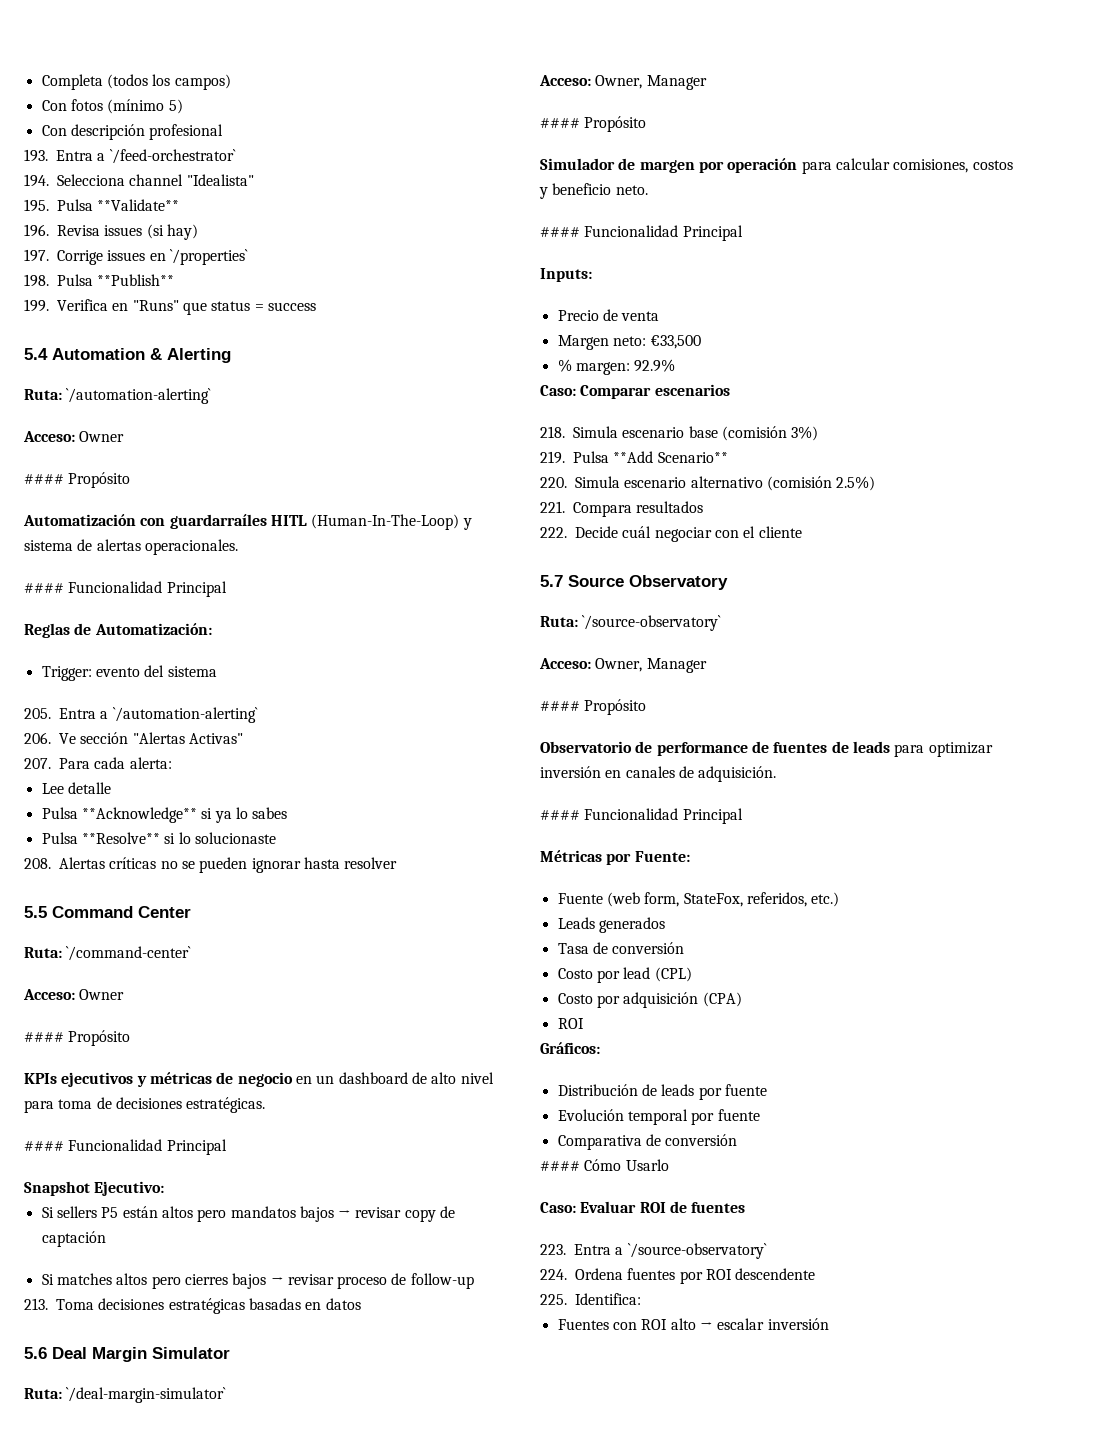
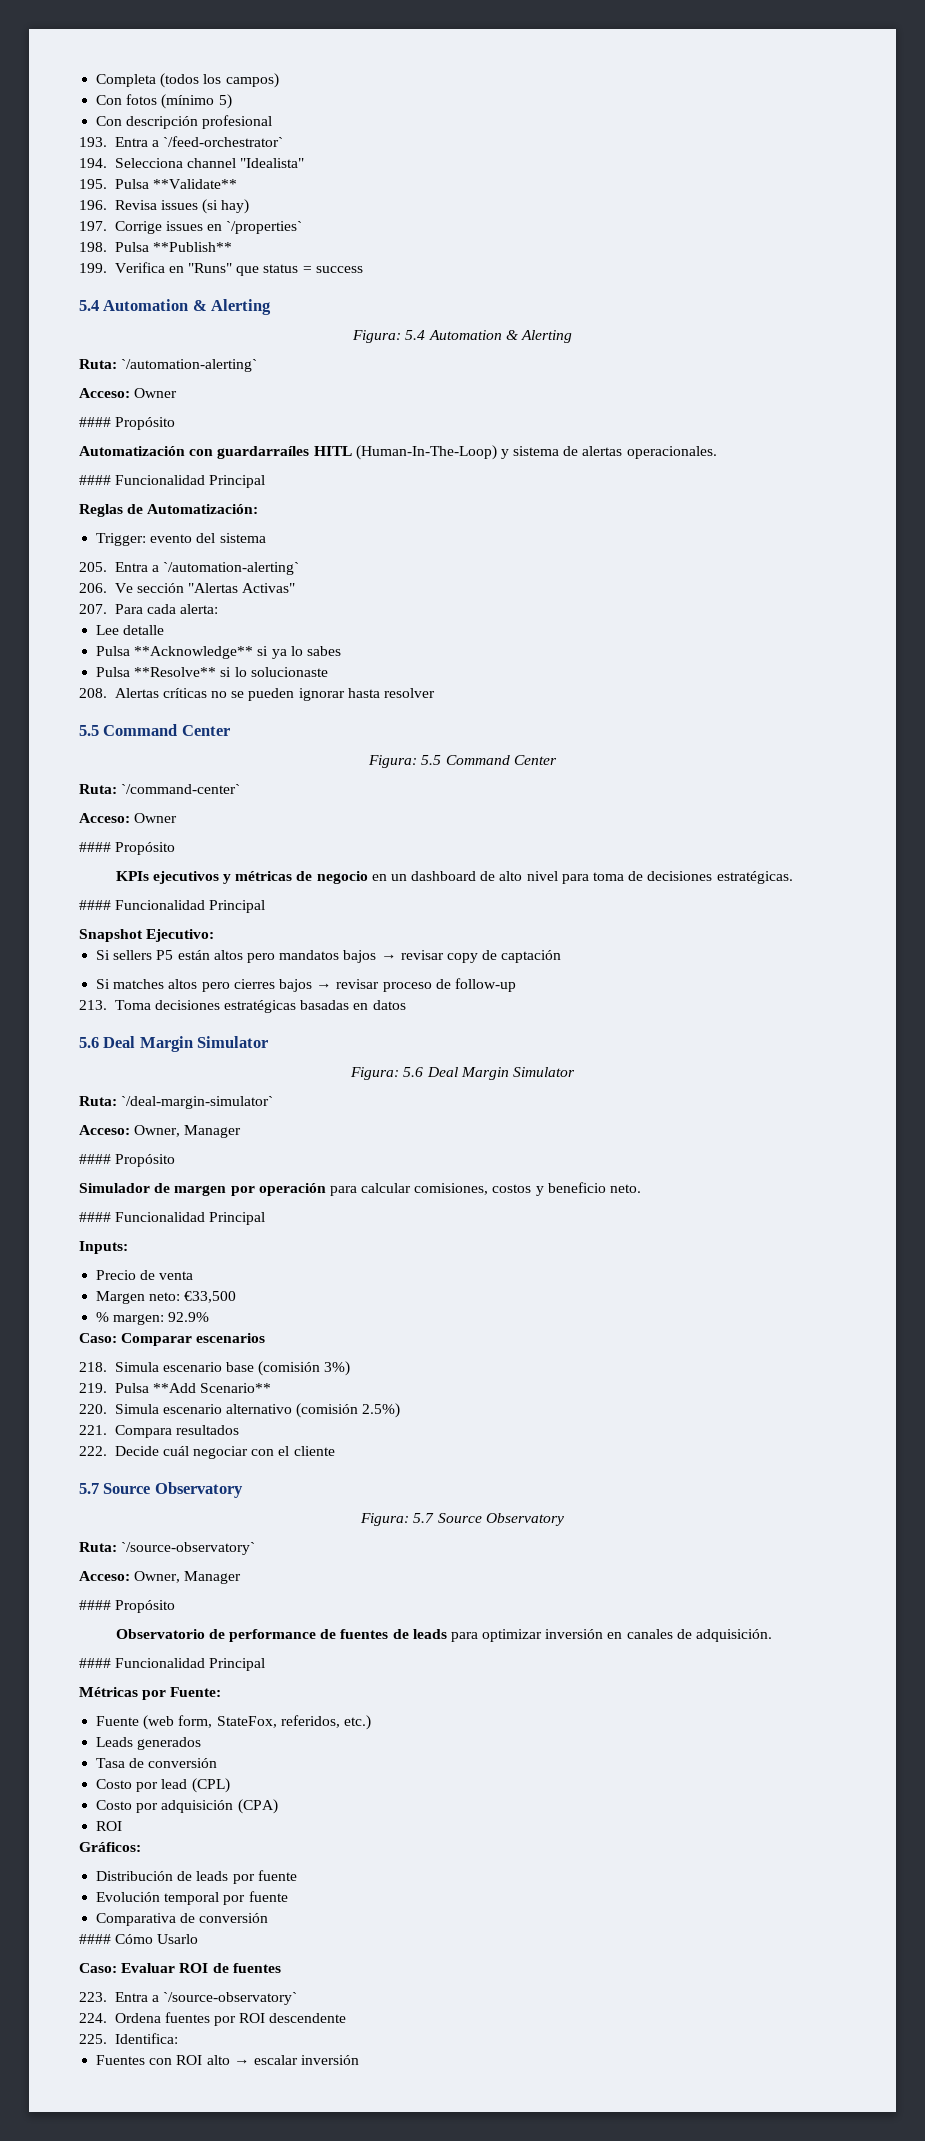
+ Figura: 5.4 Automation & Alerting
+ Figura: 5.5 Command Center
+ Figura: 5.6 Deal Margin Simulator
+ Figura: 5.7 Source Observatory

